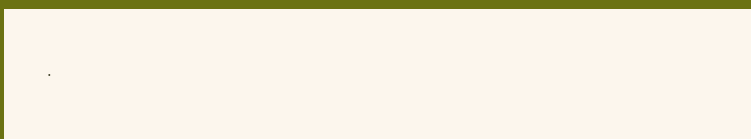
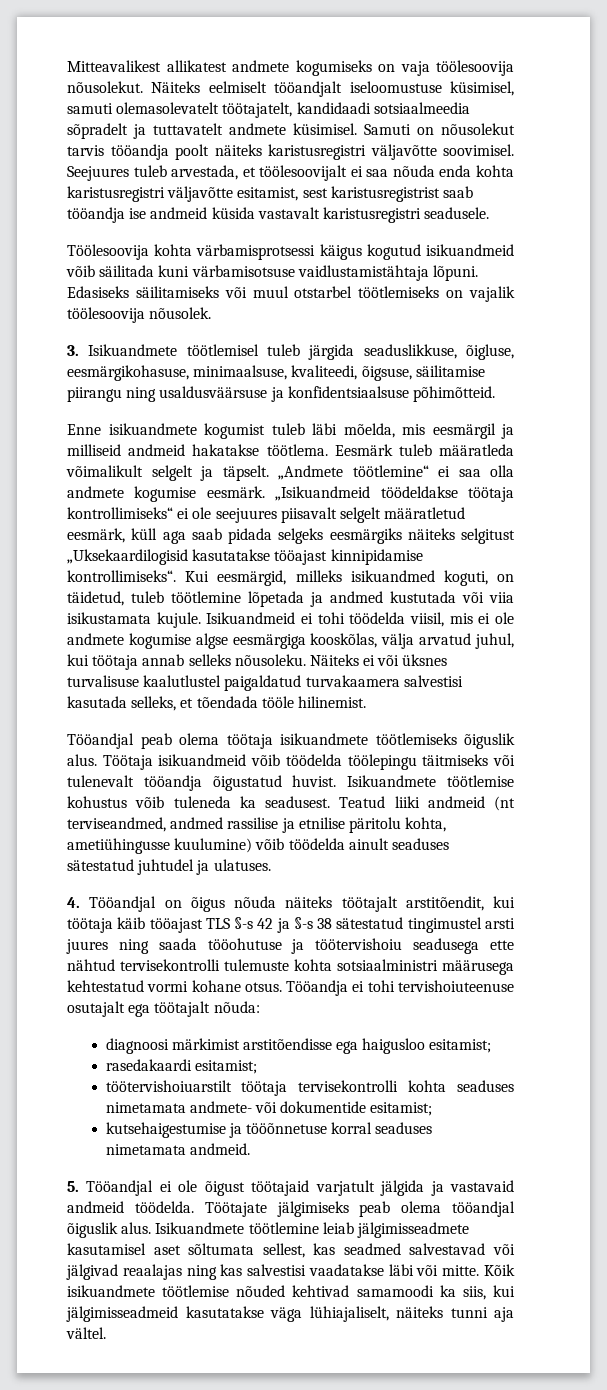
- .
+ Mitteavalikest allikatest andmete kogumiseks on vaja töölesoovija nõusolekut. Näiteks eelmiselt tööandjalt iseloomustuse küsimisel, samuti olemasolevatelt töötajatelt, kandidaadi sotsiaalmeedia sõpradelt ja tuttavatelt andmete küsimisel. Samuti on nõusolekut tarvis tööandja poolt näiteks karistusregistri väljavõtte soovimisel. Seejuures tuleb arvestada, et töölesoovijalt ei saa nõuda enda kohta karistusregistri väljavõtte esitamist, sest karistusregistrist saab tööandja ise andmeid küsida vastavalt karistusregistri seadusele.
+ Töölesoovija kohta värbamisprotsessi käigus kogutud isikuandmeid võib säilitada kuni värbamisotsuse vaidlustamistähtaja lõpuni. Edasiseks säilitamiseks või muul otstarbel töötlemiseks on vajalik töölesoovija nõusolek.
+ 3. Isikuandmete töötlemisel tuleb järgida seaduslikkuse, õigluse, eesmärgikohasuse, minimaalsuse, kvaliteedi, õigsuse, säilitamise piirangu ning usaldusväärsuse ja konfidentsiaalsuse põhimõtteid.
+ Enne isikuandmete kogumist tuleb läbi mõelda, mis eesmärgil ja milliseid andmeid hakatakse töötlema. Eesmärk tuleb määratleda võimalikult selgelt ja täpselt. „Andmete töötlemine“ ei saa olla andmete kogumise eesmärk. „Isikuandmeid töödeldakse töötaja kontrollimiseks“ ei ole seejuures piisavalt selgelt määratletud eesmärk, küll aga saab pidada selgeks eesmärgiks näiteks selgitust „Uksekaardilogisid kasutatakse tööajast kinnipidamise kontrollimiseks“. Kui eesmärgid, milleks isikuandmed koguti, on täidetud, tuleb töötlemine lõpetada ja andmed kustutada või viia isikustamata kujule. Isikuandmeid ei tohi töödelda viisil, mis ei ole andmete kogumise algse eesmärgiga kooskõlas, välja arvatud juhul, kui töötaja annab selleks nõusoleku. Näiteks ei või üksnes turvalisuse kaalutlustel paigaldatud turvakaamera salvestisi kasutada selleks, et tõendada tööle hilinemist.
+ Tööandjal peab olema töötaja isikuandmete töötlemiseks õiguslik alus. Töötaja isikuandmeid võib töödelda töölepingu täitmiseks või tulenevalt tööandja õigustatud huvist. Isikuandmete töötlemise kohustus võib tuleneda ka seadusest. Teatud liiki andmeid (nt terviseandmed, andmed rassilise ja etnilise päritolu kohta, ametiühingusse kuulumine) võib töödelda ainult seaduses sätestatud juhtudel ja ulatuses.
+ 4. Tööandjal on õigus nõuda näiteks töötajalt arstitõendit, kui töötaja käib tööajast TLS §-s 42 ja §-s 38 sätestatud tingimustel arsti juures ning saada tööohutuse ja töötervishoiu seadusega ette nähtud tervisekontrolli tulemuste kohta sotsiaalministri määrusega kehtestatud vormi kohane otsus. Tööandja ei tohi tervishoiuteenuse osutajalt ega töötajalt nõuda:
+ diagnoosi märkimist arstitõendisse ega haigusloo esitamist;
+ rasedakaardi esitamist;
+ töötervishoiuarstilt töötaja tervisekontrolli kohta seaduses nimetamata andmete- või dokumentide esitamist;
+ kutsehaigestumise ja tööõnnetuse korral seaduses nimetamata andmeid.
+ 5. Tööandjal ei ole õigust töötajaid varjatult jälgida ja vastavaid andmeid töödelda. Töötajate jälgimiseks peab olema tööandjal õiguslik alus. Isikuandmete töötlemine leiab jälgimisseadmete kasutamisel aset sõltumata sellest, kas seadmed salvestavad või jälgivad reaalajas ning kas salvestisi vaadatakse läbi või mitte. Kõik isikuandmete töötlemise nõuded kehtivad samamoodi ka siis, kui jälgimisseadmeid kasutatakse väga lühiajaliselt, näiteks tunni aja vältel.

